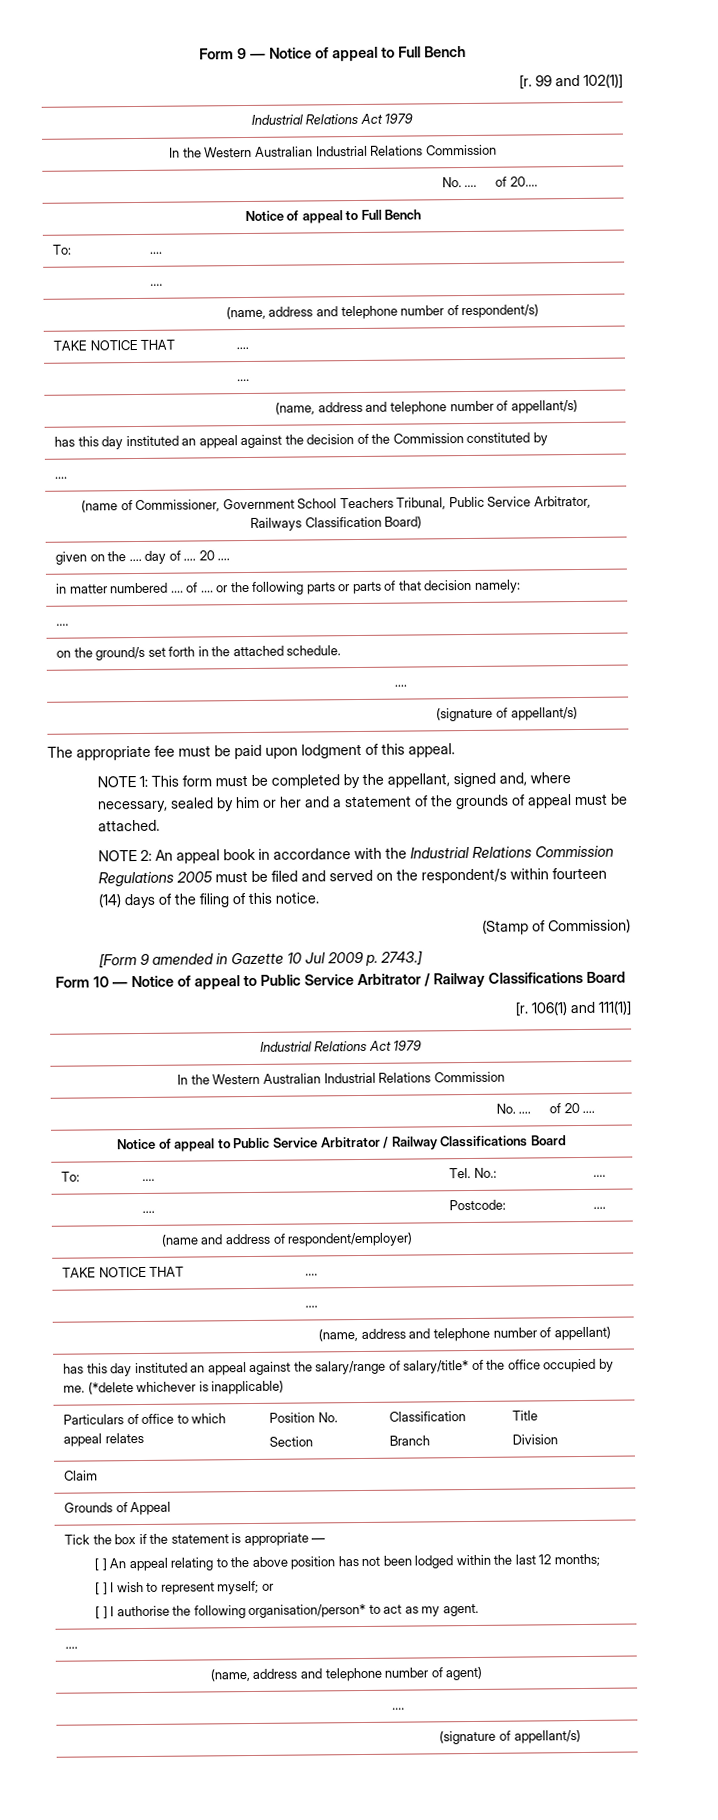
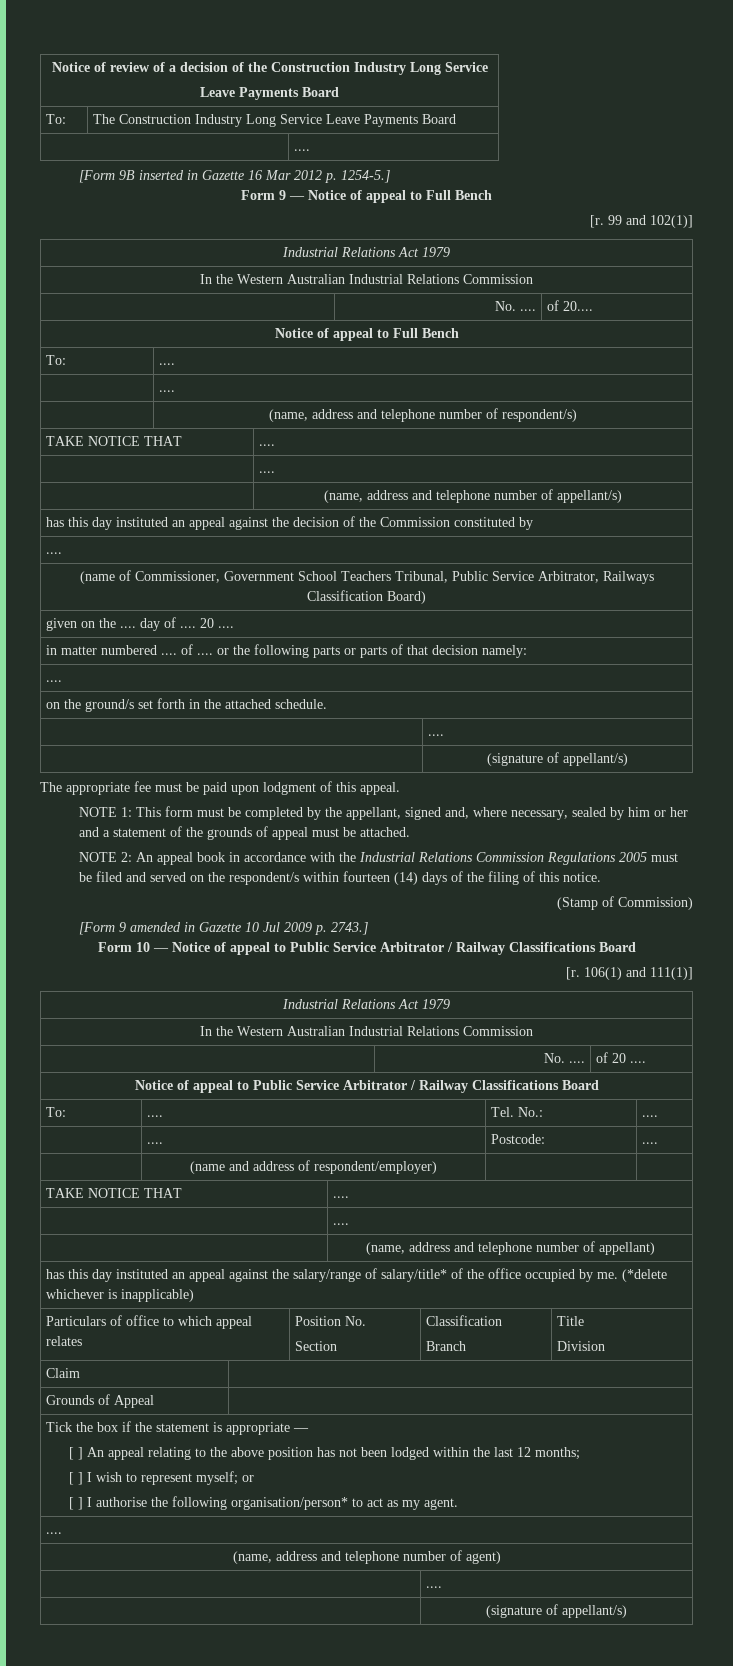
+ Notice of review of a decision of the Construction Industry Long Service
+ Leave Payments Board
+ To: | The Construction Industry Long Service Leave Payments Board
+ | ....
+ [Form 9B inserted in Gazette 16 Mar 2012 p. 1254-5.]

